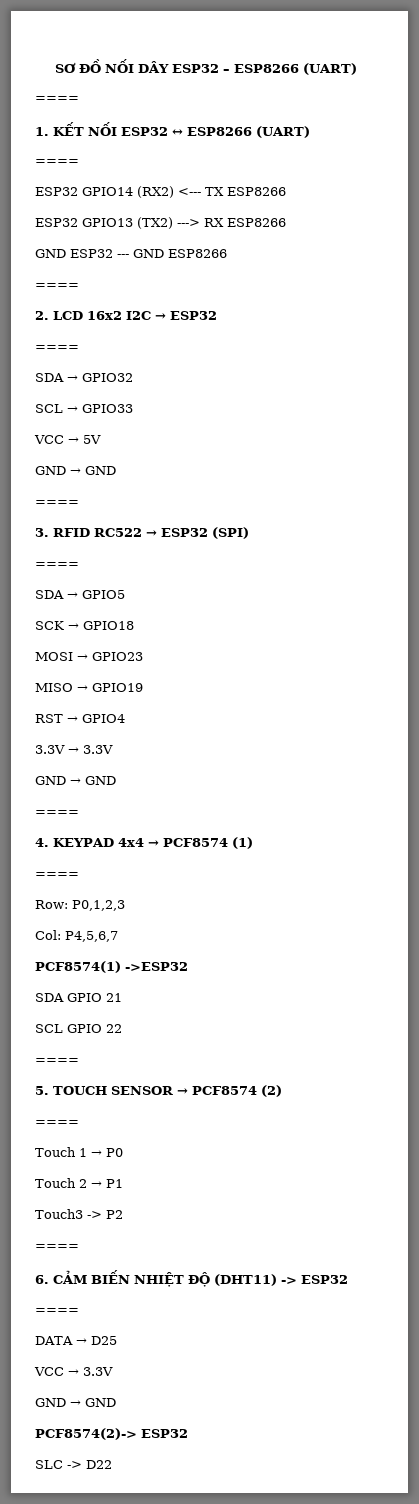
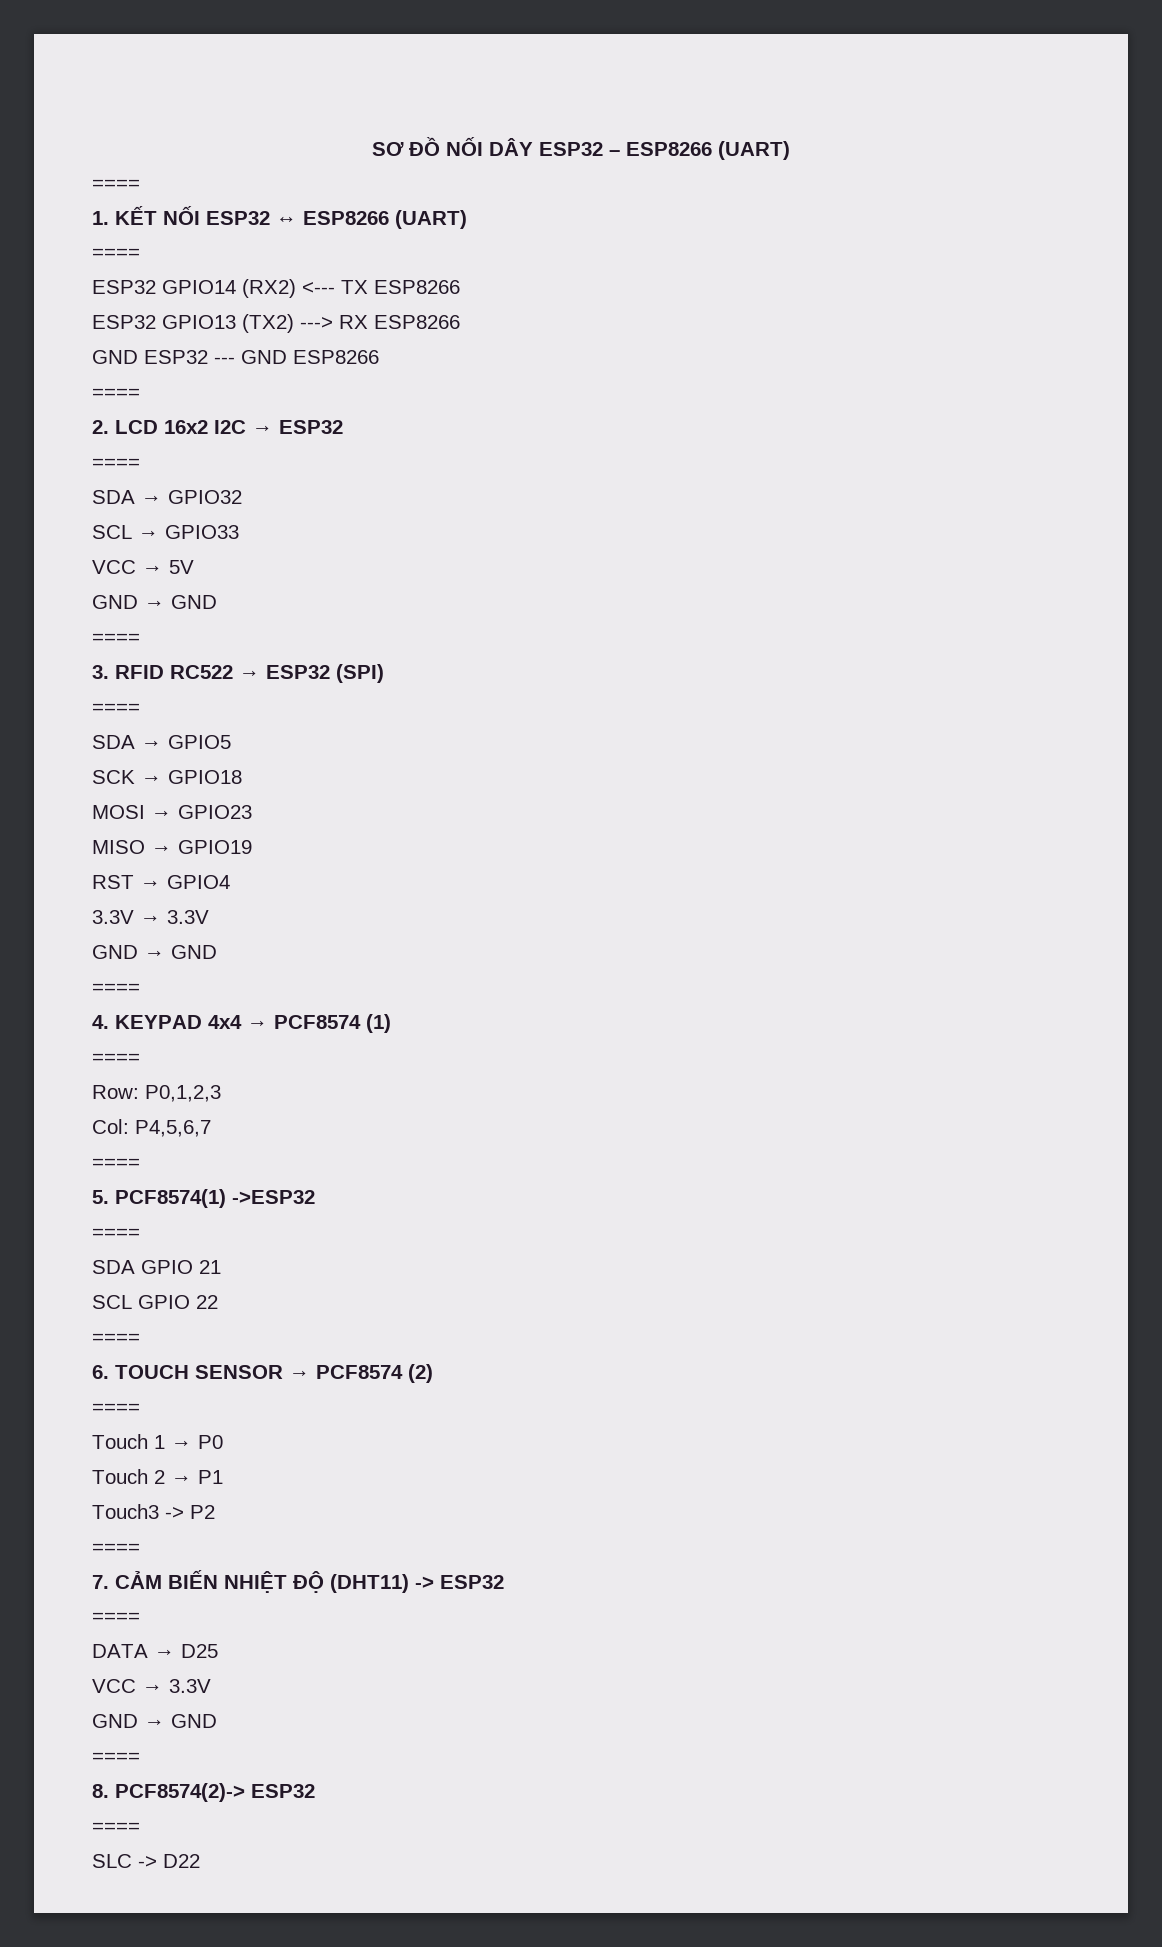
  Col: P4,5,6,7
- PCF8574(1) ->ESP32
+ ====
+ 5. PCF8574(1) ->ESP32
+ ====
- 5. TOUCH SENSOR → PCF8574 (2)
+ 6. TOUCH SENSOR → PCF8574 (2)
- 6. CẢM BIẾN NHIỆT ĐỘ (DHT11) -> ESP32
+ 7. CẢM BIẾN NHIỆT ĐỘ (DHT11) -> ESP32
  VCC → 3.3V
  GND → GND
- PCF8574(2)-> ESP32
+ ====
+ 8. PCF8574(2)-> ESP32
+ ====

